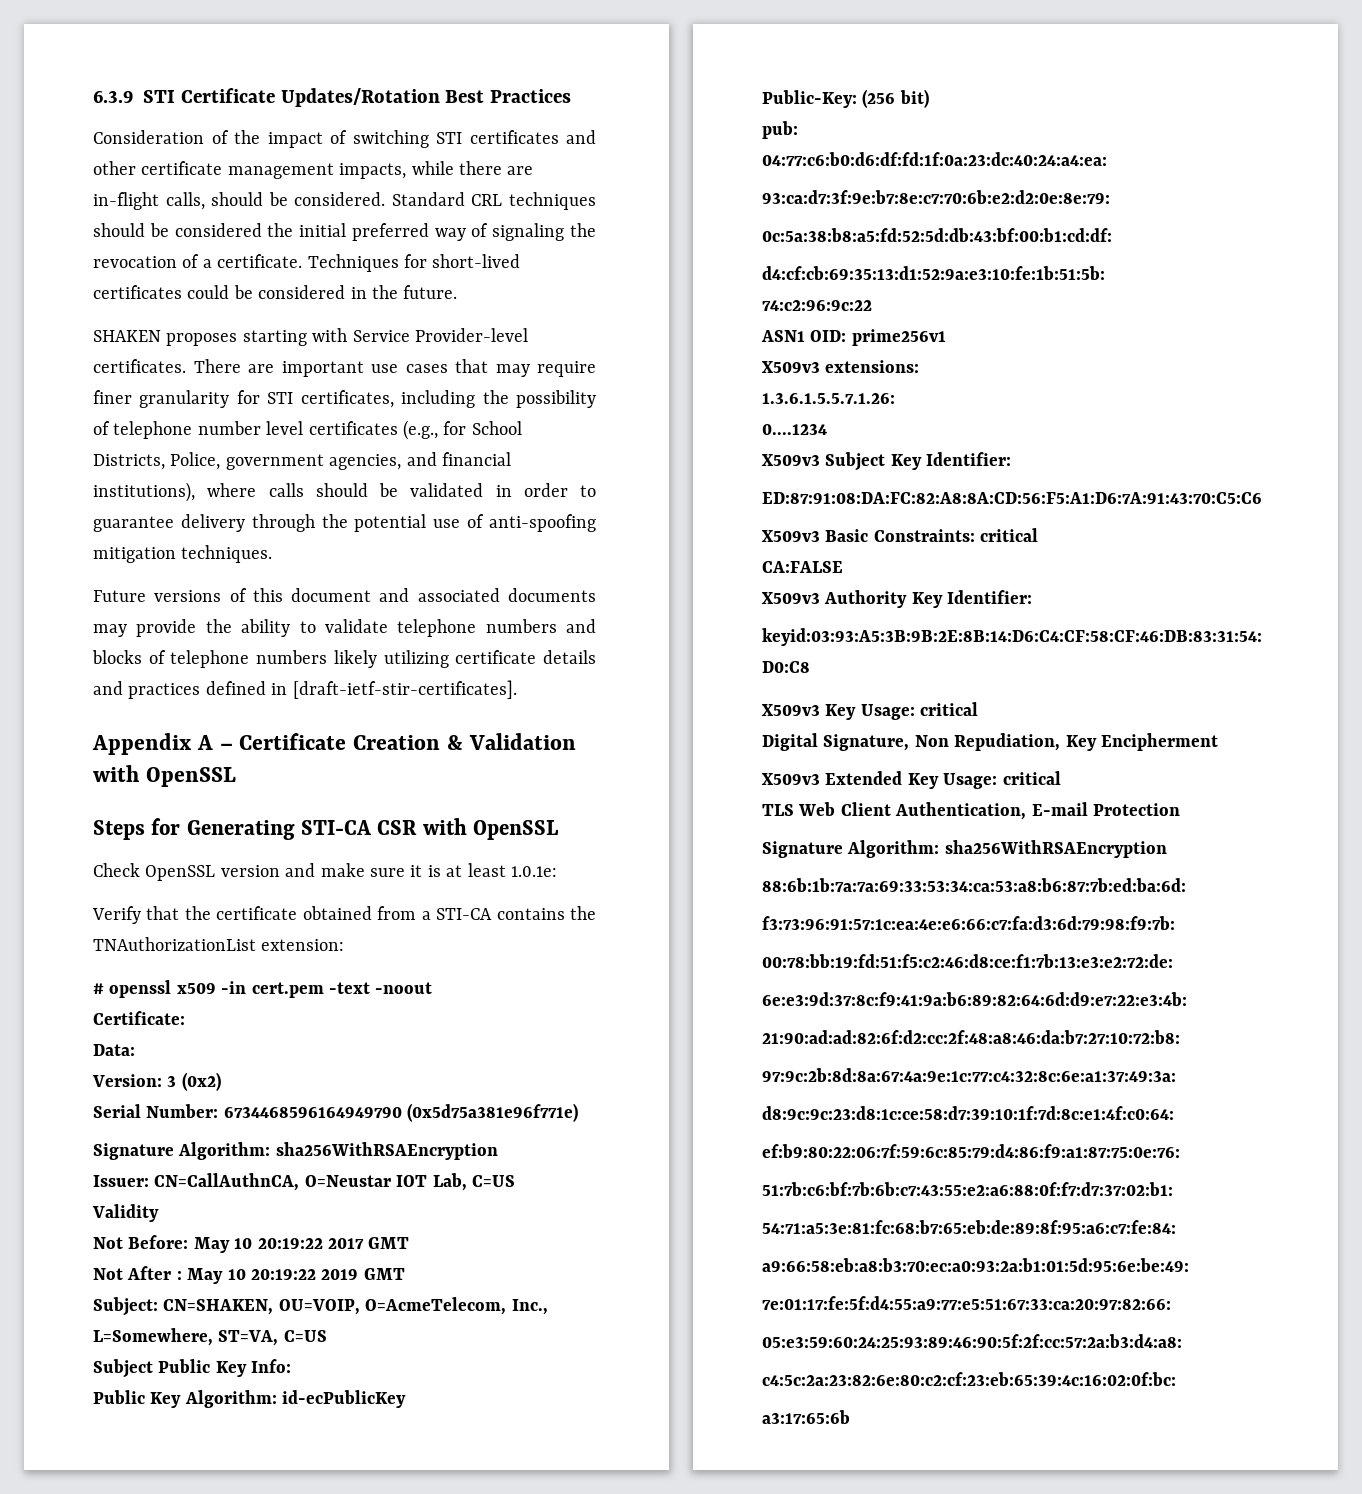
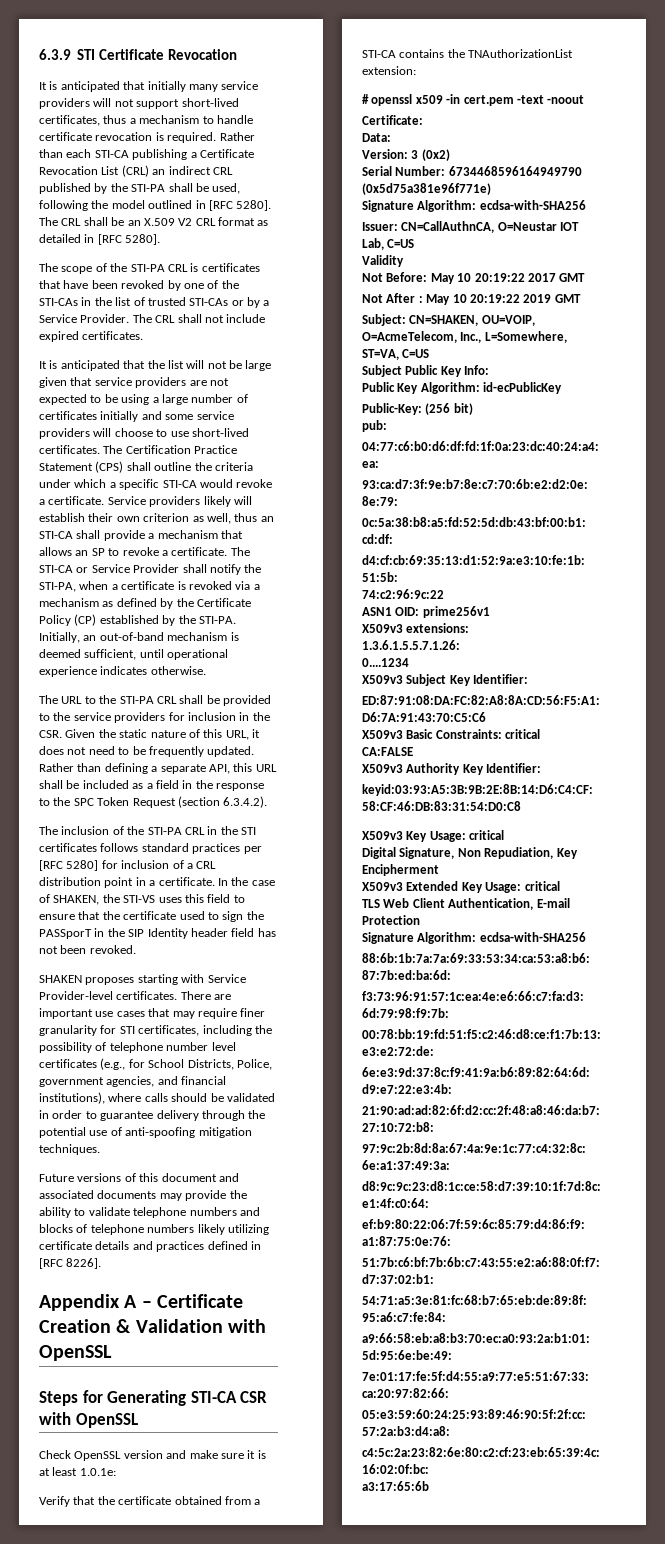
- 6.3.9 STI Certificate Updates/Rotation Best Practices
- Consideration of the impact of switching STI certificates and other certificate management impacts, while there are in-flight calls, should be considered. Standard CRL techniques should be considered the initial preferred way of signaling the revocation of a certificate. Techniques for short-lived certificates could be considered in the future.
+ 6.3.9 STI Certificate Revocation
+ It is anticipated that initially many service providers will not support short-lived certificates, thus a mechanism to handle certificate revocation is required. Rather than each STI-CA publishing a Certificate Revocation List (CRL) an indirect CRL published by the STI-PA shall be used, following the model outlined in [RFC 5280]. The CRL shall be an X.509 V2 CRL format as detailed in [RFC 5280].
+ The scope of the STI-PA CRL is certificates that have been revoked by one of the STI-CAs in the list of trusted STI-CAs or by a Service Provider. The CRL shall not include expired certificates.
+ It is anticipated that the list will not be large given that service providers are not expected to be using a large number of certificates initially and some service providers will choose to use short-lived certificates. The Certification Practice Statement (CPS) shall outline the criteria under which a specific STI-CA would revoke a certificate. Service providers likely will establish their own criterion as well, thus an STI-CA shall provide a mechanism that allows an SP to revoke a certificate. The STI-CA or Service Provider shall notify the STI-PA, when a certificate is revoked via a mechanism as defined by the Certificate Policy (CP) established by the STI-PA. Initially, an out-of-band mechanism is deemed sufficient, until operational experience indicates otherwise.
+ The URL to the STI-PA CRL shall be provided to the service providers for inclusion in the CSR. Given the static nature of this URL, it does not need to be frequently updated. Rather than defining a separate API, this URL shall be included as a field in the response to the SPC Token Request (section 6.3.4.2).
+ The inclusion of the STI-PA CRL in the STI certificates follows standard practices per [RFC 5280] for inclusion of a CRL distribution point in a certificate. In the case of SHAKEN, the STI-VS uses this field to ensure that the certificate used to sign the PASSporT in the SIP Identity header field has not been revoked.
- Future versions of this document and associated documents may provide the ability to validate telephone numbers and blocks of telephone numbers likely utilizing certificate details and practices defined in [draft-ietf-stir-certificates].
+ Future versions of this document and associated documents may provide the ability to validate telephone numbers and blocks of telephone numbers likely utilizing certificate details and practices defined in [RFC 8226].
  Serial Number: 6734468596164949790 (0x5d75a381e96f771e)
- Signature Algorithm: sha256WithRSAEncryption
+ Signature Algorithm: ecdsa-with-SHA256
  TLS Web Client Authentication, E-mail Protection
- Signature Algorithm: sha256WithRSAEncryption
+ Signature Algorithm: ecdsa-with-SHA256

